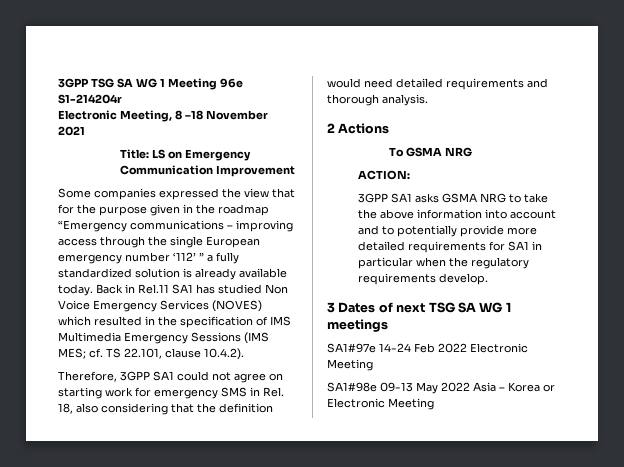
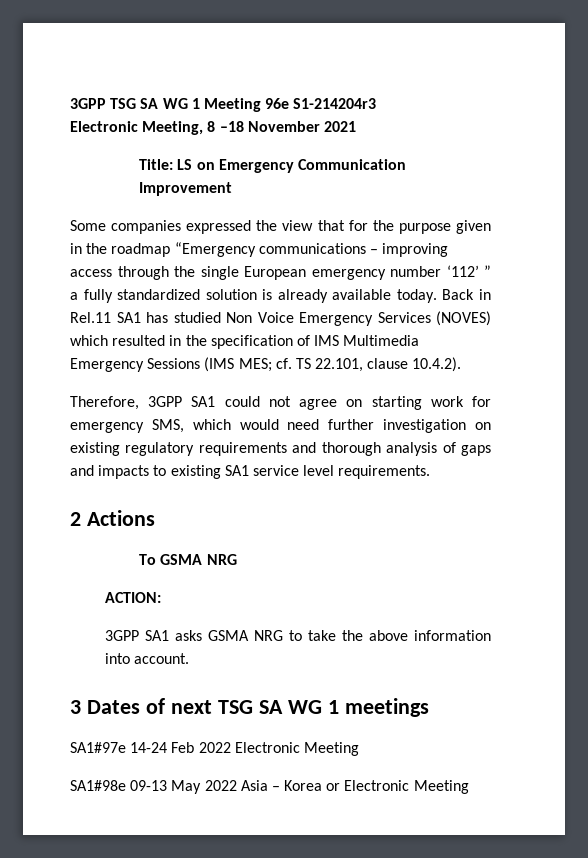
- 3GPP TSG SA WG 1 Meeting 96e S1-214204r
+ 3GPP TSG SA WG 1 Meeting 96e S1-214204r3
- Therefore, 3GPP SA1 could not agree on starting work for emergency SMS in Rel. 18, also considering that the definition would need detailed requirements and thorough analysis.
+ Therefore, 3GPP SA1 could not agree on starting work for emergency SMS, which would need further investigation on existing regulatory requirements and thorough analysis of gaps and impacts to existing SA1 service level requirements.
- 3GPP SA1 asks GSMA NRG to take the above information into account and to potentially provide more detailed requirements for SA1 in particular when the regulatory requirements develop.
+ 3GPP SA1 asks GSMA NRG to take the above information into account.

